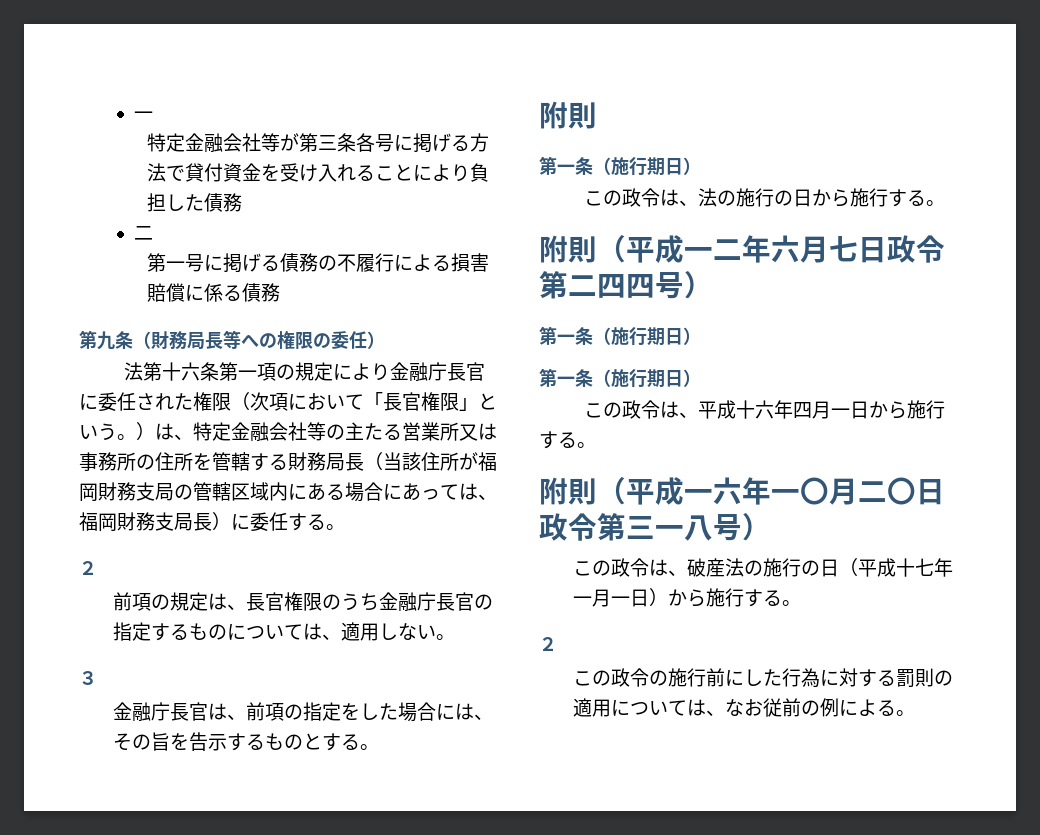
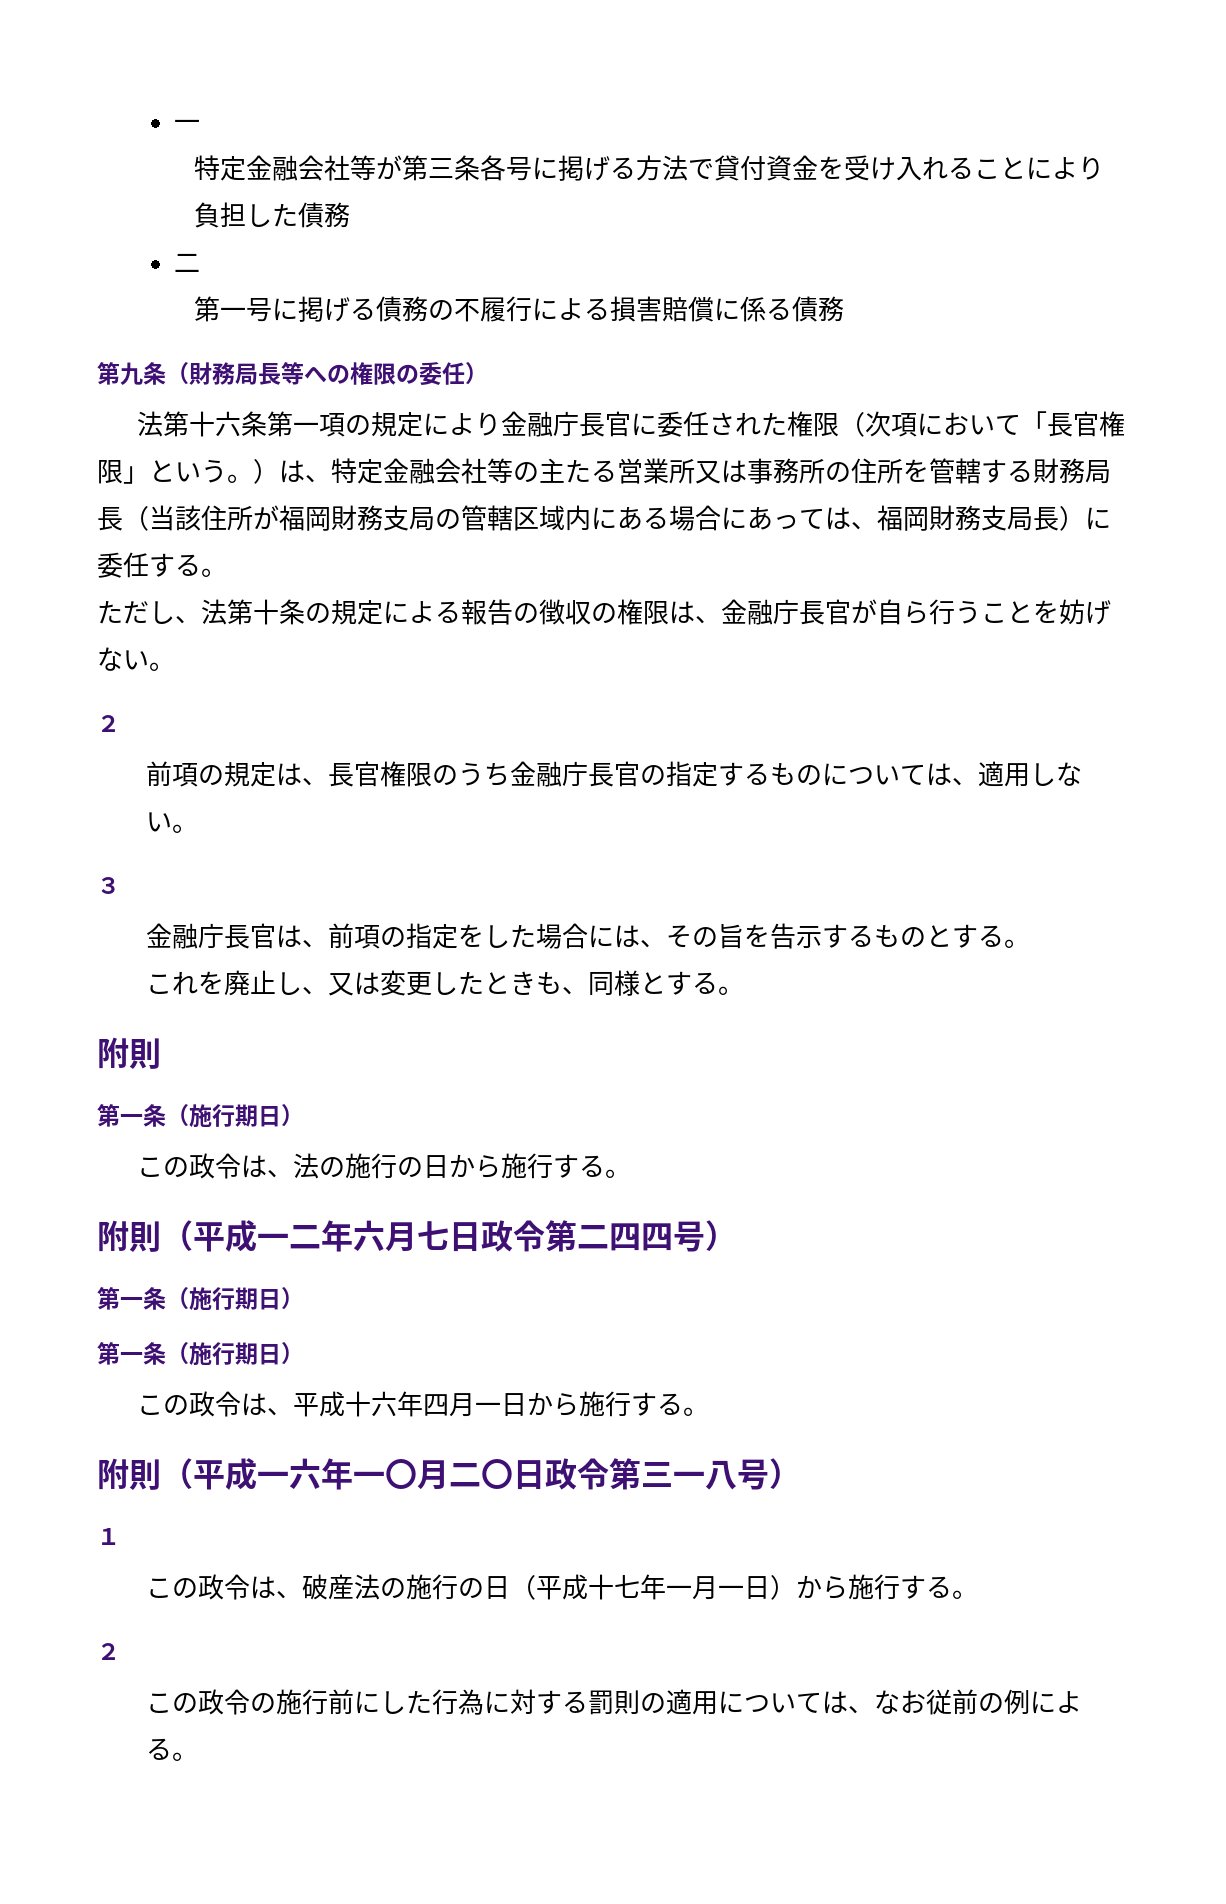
+ ただし、法第十条の規定による報告の徴収の権限は、金融庁長官が自ら行うことを妨げない。
+ これを廃止し、又は変更したときも、同様とする。
+ １

